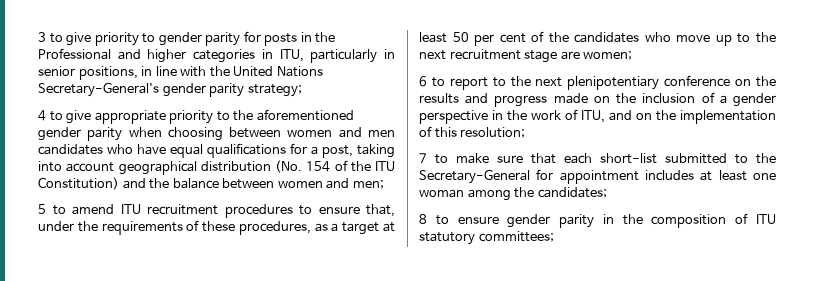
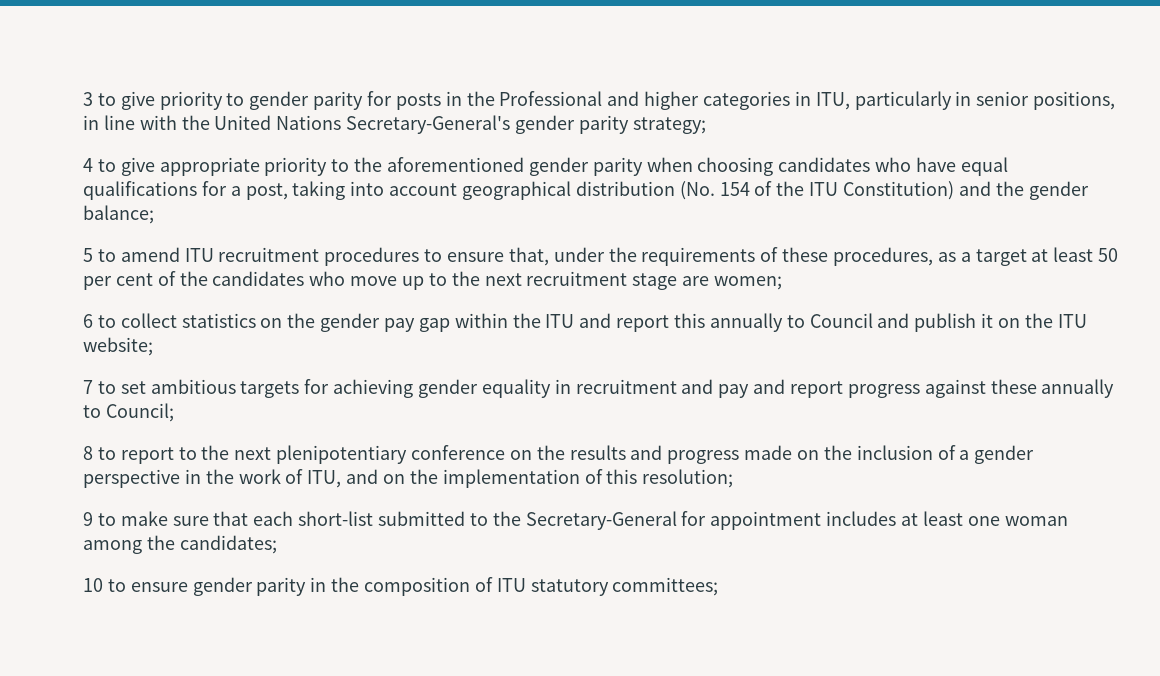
- 4 to give appropriate priority to the aforementioned gender parity when choosing between women and men candidates who have equal qualifications for a post, taking into account geographical distribution (No. 154 of the ITU Constitution) and the balance between women and men;
+ 4 to give appropriate priority to the aforementioned gender parity when choosing candidates who have equal qualifications for a post, taking into account geographical distribution (No. 154 of the ITU Constitution) and the gender balance;
- 6 to report to the next plenipotentiary conference on the results and progress made on the inclusion of a gender perspective in the work of ITU, and on the implementation of this resolution;
+ 6 to collect statistics on the gender pay gap within the ITU and report this annually to Council and publish it on the ITU website;
+ 7 to set ambitious targets for achieving gender equality in recruitment and pay and report progress against these annually to Council;
+ 8 to report to the next plenipotentiary conference on the results and progress made on the inclusion of a gender perspective in the work of ITU, and on the implementation of this resolution;
- 7 to make sure that each short-list submitted to the Secretary-General for appointment includes at least one woman among the candidates;
+ 9 to make sure that each short-list submitted to the Secretary-General for appointment includes at least one woman among the candidates;
- 8 to ensure gender parity in the composition of ITU statutory committees;
+ 10 to ensure gender parity in the composition of ITU statutory committees;

